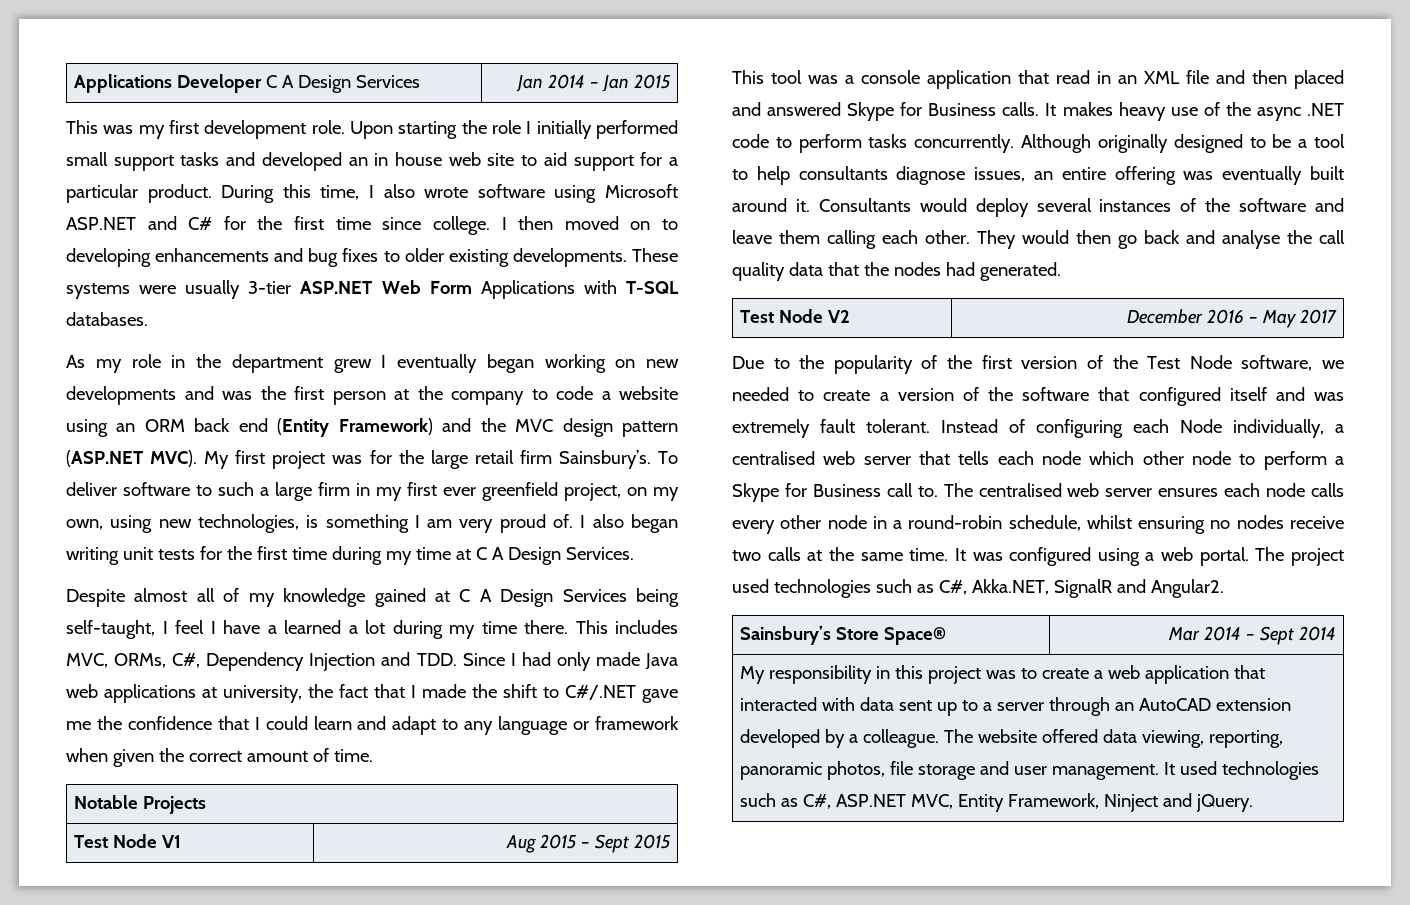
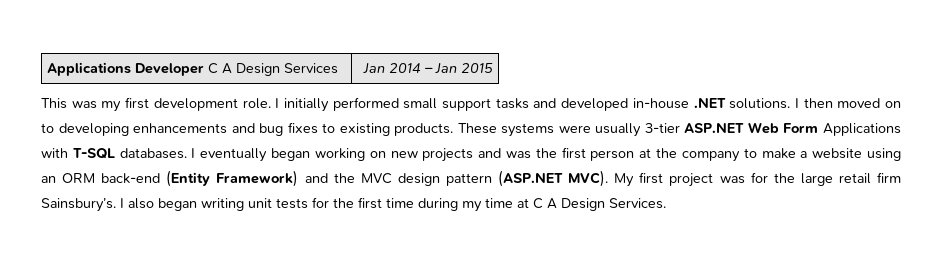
- Upon starting the role I initially performed small support tasks and developed an in house web site to aid support for a particular product. During this time, I also wrote software using Microsoft ASP.NET and C# for the first time since college.
+ I initially performed small support tasks and developed in-house .NET solutions.
- I then moved on to developing enhancements and bug fixes to older existing developments.
+ I then moved on to developing enhancements and bug fixes to existing products.
- These systems were usually 3-tier ASP.NET Web Form Applications with T-SQL databases.
- As my role in the department grew I eventually began working on new developments and was the first person at the company to code a website using an ORM back end (Entity Framework) and the MVC design pattern (ASP.NET MVC).
+ These systems were usually 3-tier ASP.NET Web Form Applications with T-SQL databases. I eventually began working on new projects and was the first person at the company to make a website using an ORM back-end (Entity Framework) and the MVC design pattern (ASP.NET MVC).
- To deliver software to such a large firm in my first ever greenfield project, on my own, using new technologies, is something I am very proud of.
- Despite almost all of my knowledge gained at C A Design Services being self-taught, I feel I have a learned a lot during my time there. This includes MVC, ORMs, C#, Dependency Injection and TDD. Since I had only made Java web applications at university, the fact that I made the shift to C#/.NET gave me the confidence that I could learn and adapt to any language or framework when given the correct amount of time.
- Notable Projects
- Test Node V1 | Aug 2015 – Sept 2015
- This tool was a console application that read in an XML file and then placed and answered Skype for Business calls. It makes heavy use of the async .NET code to perform tasks concurrently. Although originally designed to be a tool to help consultants diagnose issues, an entire offering was eventually built around it. Consultants would deploy several instances of the software and leave them calling each other. They would then go back and analyse the call quality data that the nodes had generated.
- Test Node V2 | December 2016 – May 2017
- Due to the popularity of the first version of the Test Node software, we needed to create a version of the software that configured itself and was extremely fault tolerant. Instead of configuring each Node individually, a centralised web server that tells each node which other node to perform a Skype for Business call to. The centralised web server ensures each node calls every other node in a round-robin schedule, whilst ensuring no nodes receive two calls at the same time. It was configured using a web portal. The project used technologies such as C#, Akka.NET, SignalR and Angular2.
- Sainsbury’s Store Space® | Mar 2014 – Sept 2014
- My responsibility in this project was to create a web application that interacted with data sent up to a server through an AutoCAD extension developed by a colleague. The website offered data viewing, reporting, panoramic photos, file storage and user management. It used technologies such as C#, ASP.NET MVC, Entity Framework, Ninject and jQuery.

